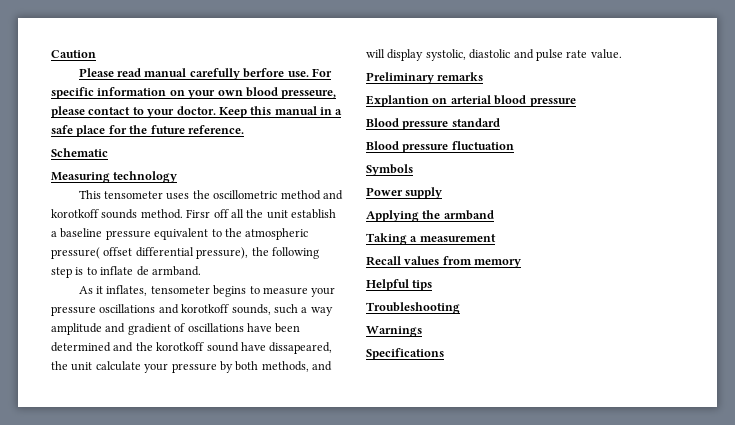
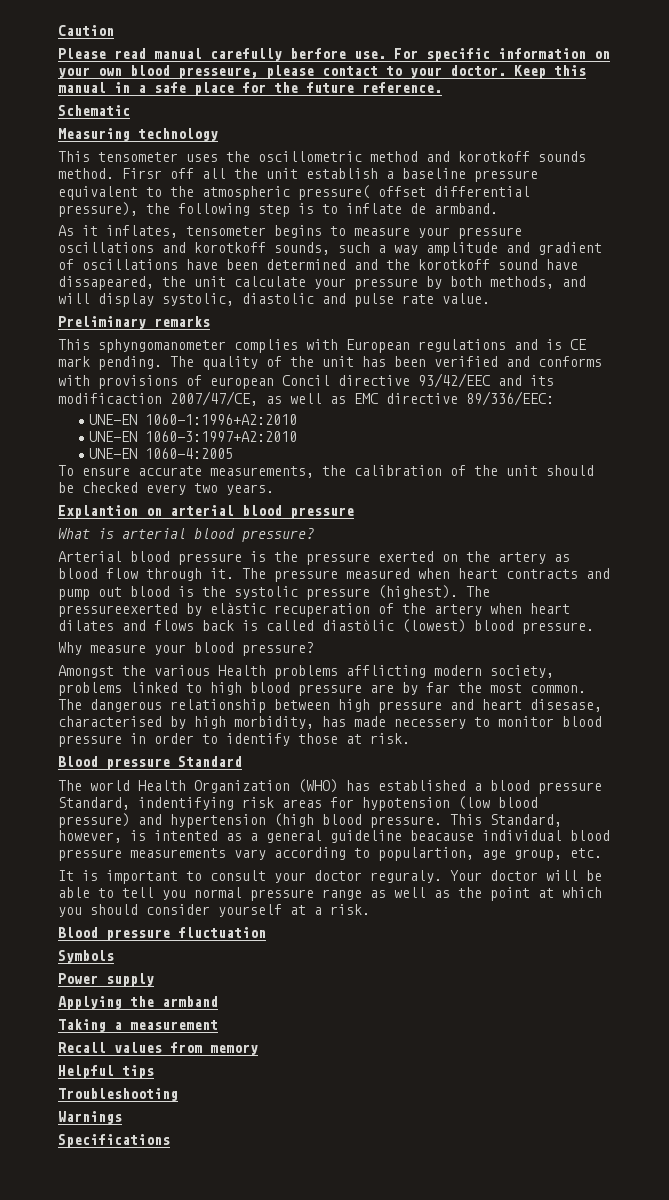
+ This sphyngomanometer complies with European regulations and is CE mark pending. The quality of the unit has been verified and conforms with provisions of european Concil directive 93/42/EEC and its modificaction 2007/47/CE, as well as EMC directive 89/336/EEC:
+ UNE-EN 1060-1:1996+A2:2010
+ UNE-EN 1060-3:1997+A2:2010
+ UNE-EN 1060-4:2005
+ To ensure accurate measurements, the calibration of the unit should be checked every two years.
- Blood pressure standard
+ What is arterial blood pressure?
+ Arterial blood pressure is the pressure exerted on the artery as blood flow through it. The pressure measured when heart contracts and pump out blood is the systolic pressure (highest). The pressureexerted by elàstic recuperation of the artery when heart dilates and flows back is called diastòlic (lowest) blood pressure.
+ Why measure your blood pressure?
+ Amongst the various Health problems afflicting modern society, problems linked to high blood pressure are by far the most common. The dangerous relationship between high pressure and heart disesase, characterised by high morbidity, has made necessery to monitor blood pressure in order to identify those at risk.
+ Blood pressure Standard
+ The world Health Organization (WHO) has established a blood pressure Standard, indentifying risk areas for hypotension (low blood pressure) and hypertension (high blood pressure. This Standard, however, is intented as a general guideline beacause individual blood pressure measurements vary according to populartion, age group, etc.
+ It is important to consult your doctor reguraly. Your doctor will be able to tell you normal pressure range as well as the point at which you should consider yourself at a risk.

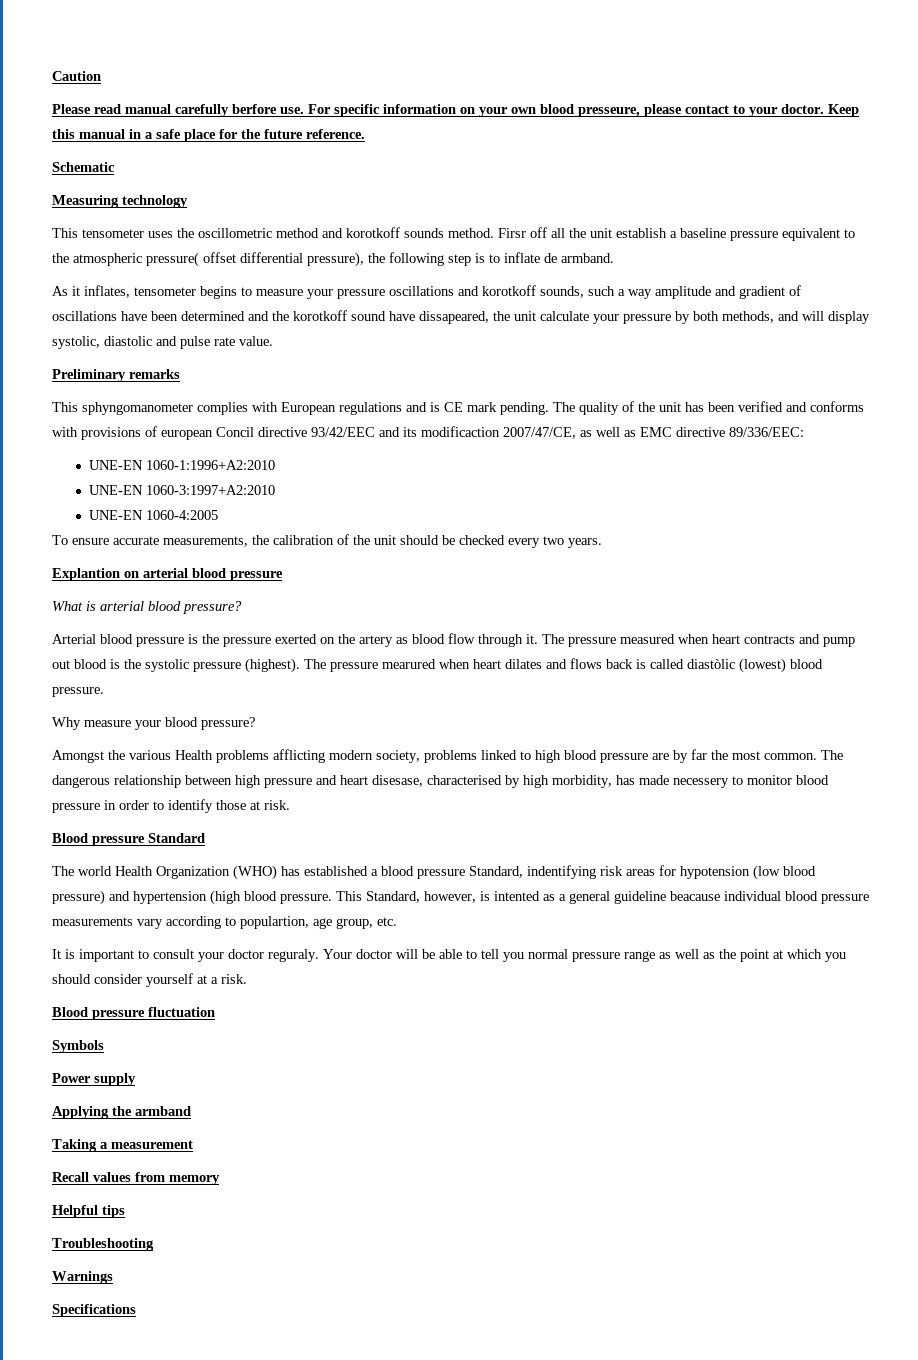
- The pressureexerted by elàstic recuperation of the artery when heart dilates and flows back is called diastòlic (lowest) blood pressure.
+ The pressure mearured when heart dilates and flows back is called diastòlic (lowest) blood pressure.

